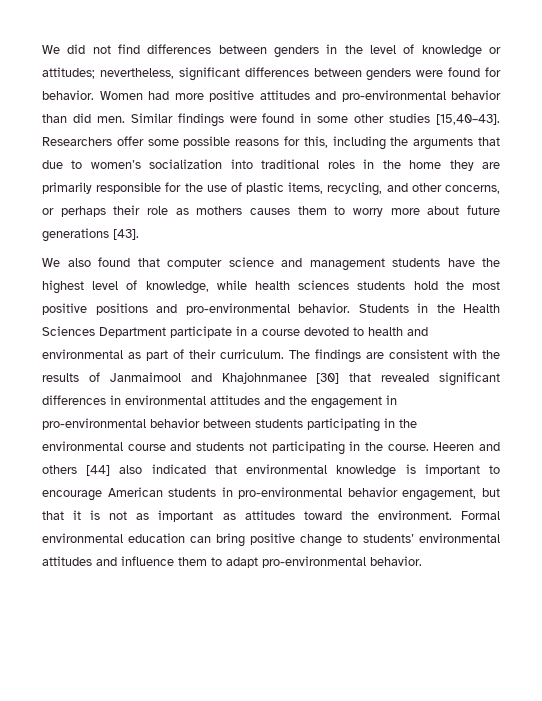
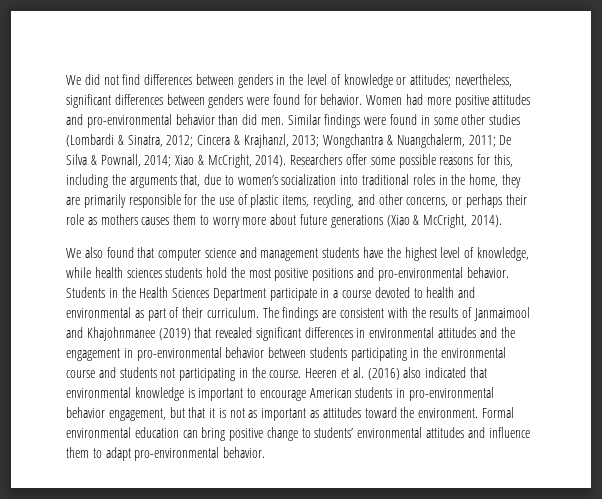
- Similar findings were found in some other studies [15,40–43].
+ Similar findings were found in some other studies (Lombardi & Sinatra, 2012; Cincera & Krajhanzl, 2013; Wongchantra & Nuangchalerm, 2011; De Silva & Pownall, 2014; Xiao & McCright, 2014).
- Researchers offer some possible reasons for this, including the arguments that due to women’s socialization into traditional roles in the home they are primarily responsible for the use of plastic items, recycling, and other concerns, or perhaps their role as mothers causes them to worry more about future generations [43].
+ Researchers offer some possible reasons for this, including the arguments that, due to women’s socialization into traditional roles in the home, they are primarily responsible for the use of plastic items, recycling, and other concerns, or perhaps their role as mothers causes them to worry more about future generations (Xiao & McCright, 2014).
- The findings are consistent with the results of Janmaimool and Khajohnmanee [30] that revealed significant differences in environmental attitudes and the engagement in pro-environmental behavior between students participating in the environmental course and students not participating in the course.
+ The findings are consistent with the results of Janmaimool and Khajohnmanee (2019) that revealed significant differences in environmental attitudes and the engagement in pro-environmental behavior between students participating in the environmental course and students not participating in the course.
- Heeren and others [44] also indicated that environmental knowledge is important to encourage American students in pro-environmental behavior engagement, but that it is not as important as attitudes toward the environment.
+ Heeren et al. (2016) also indicated that environmental knowledge is important to encourage American students in pro-environmental behavior engagement, but that it is not as important as attitudes toward the environment.

